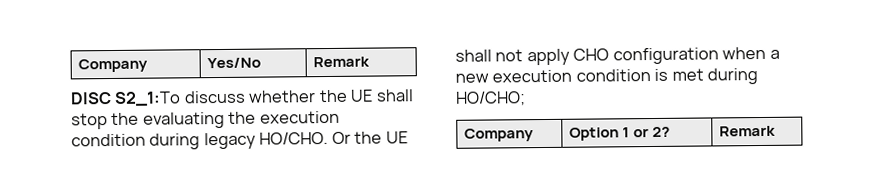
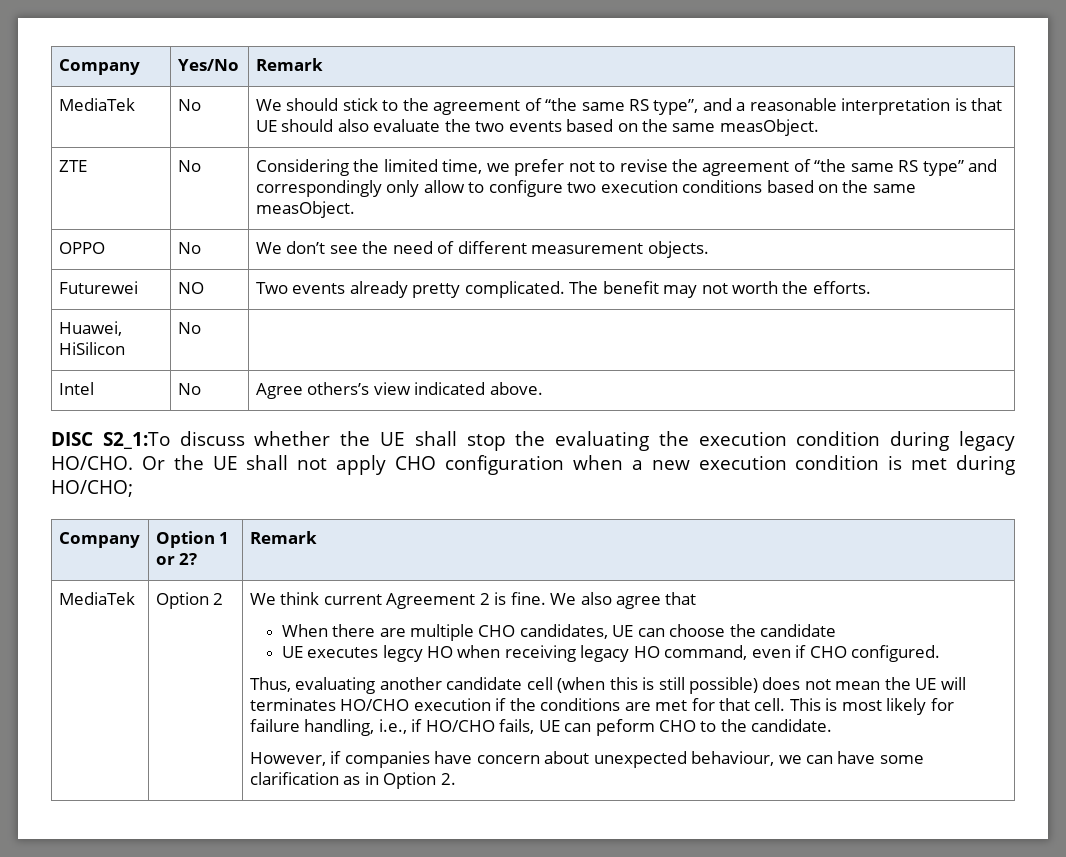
+ MediaTek | No | We should stick to the agreement of “the same RS type”, and a reasonable interpretation is that UE should also evaluate the two events based on the same measObject.
+ ZTE | No | Considering the limited time, we prefer not to revise the agreement of “the same RS type” and correspondingly only allow to configure two execution conditions based on the same measObject.
+ OPPO | No | We don’t see the need of different measurement objects.
+ Futurewei | NO | Two events already pretty complicated. The benefit may not worth the efforts.
+ Huawei, HiSilicon | No |
+ Intel | No | Agree others’s view indicated above.
+ MediaTek | Option 2 | We think current Agreement 2 is fine. We also agree that
+ When there are multiple CHO candidates, UE can choose the candidate
+ UE executes legcy HO when receiving legacy HO command, even if CHO configured.
+ Thus, evaluating another candidate cell (when this is still possible) does not mean the UE will terminates HO/CHO execution if the conditions are met for that cell. This is most likely for failure handling, i.e., if HO/CHO fails, UE can peform CHO to the candidate.
+ However, if companies have concern about unexpected behaviour, we can have some clarification as in Option 2.

